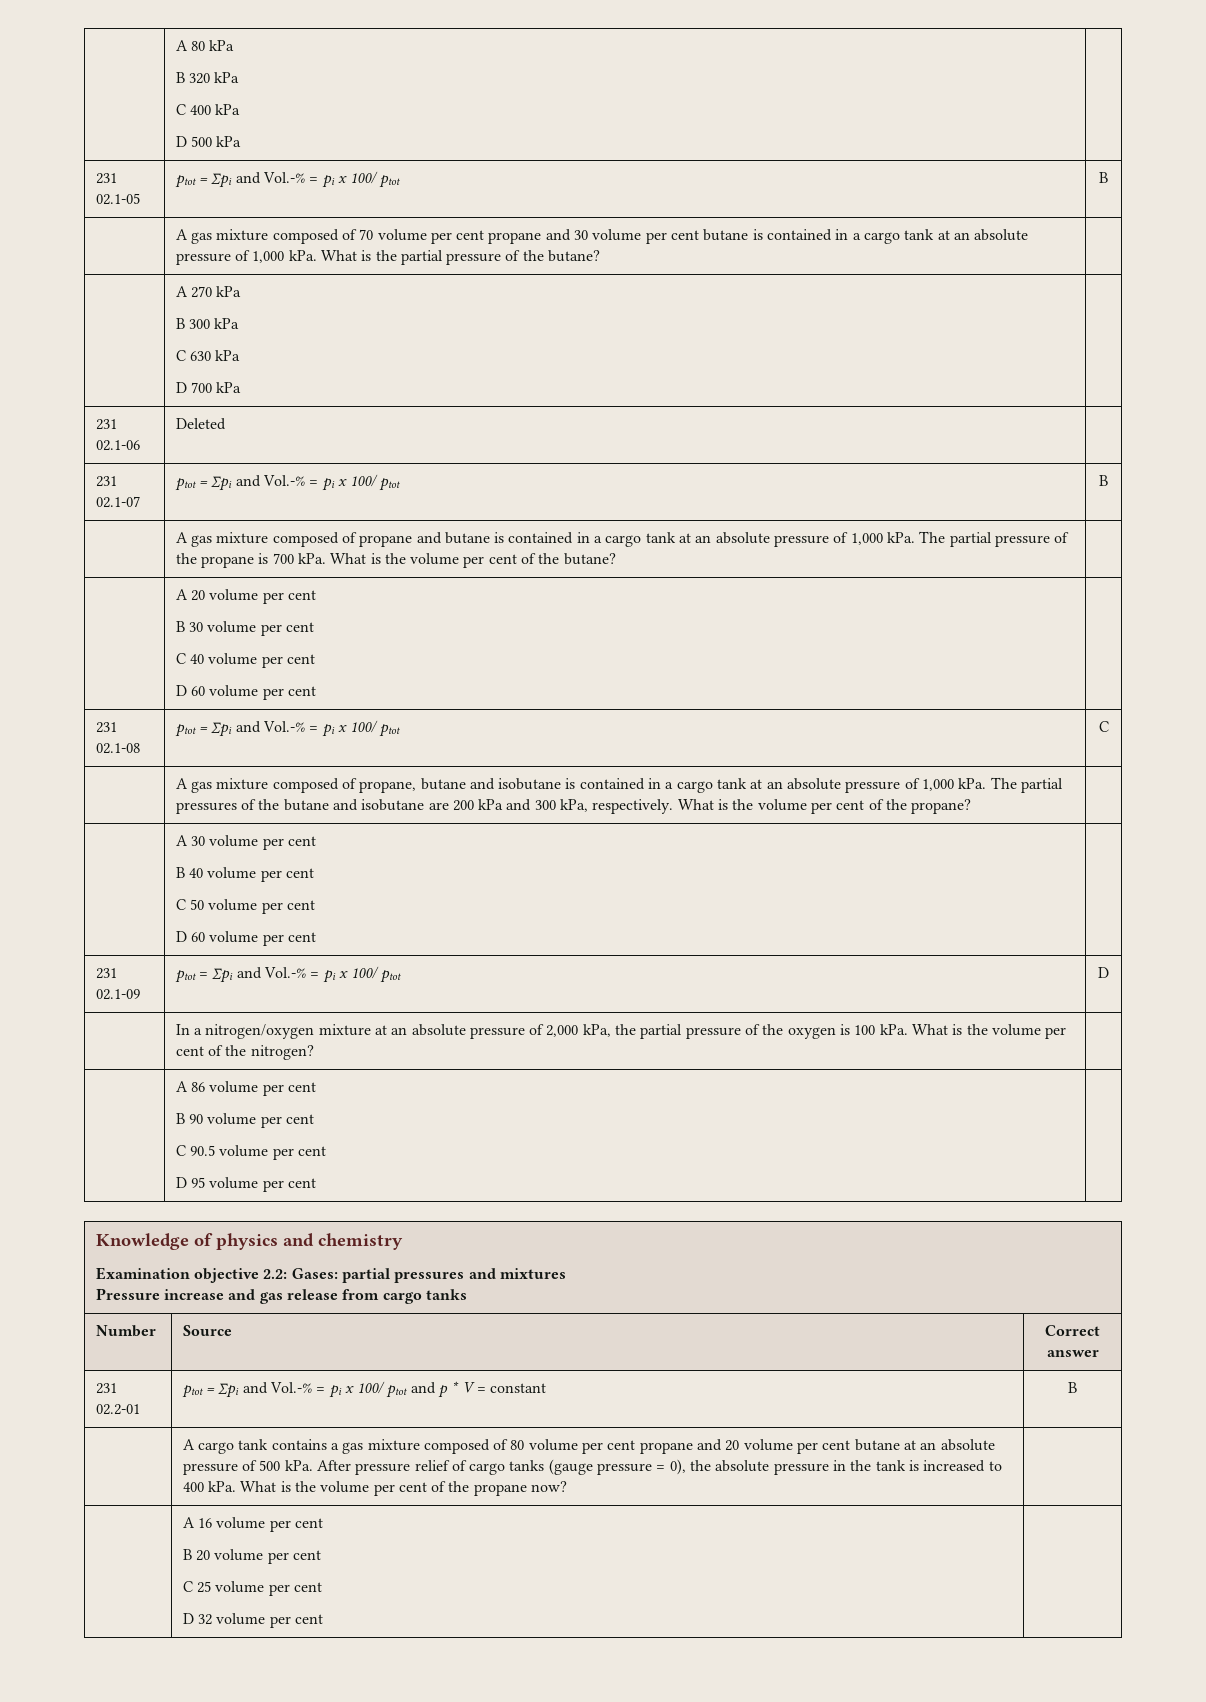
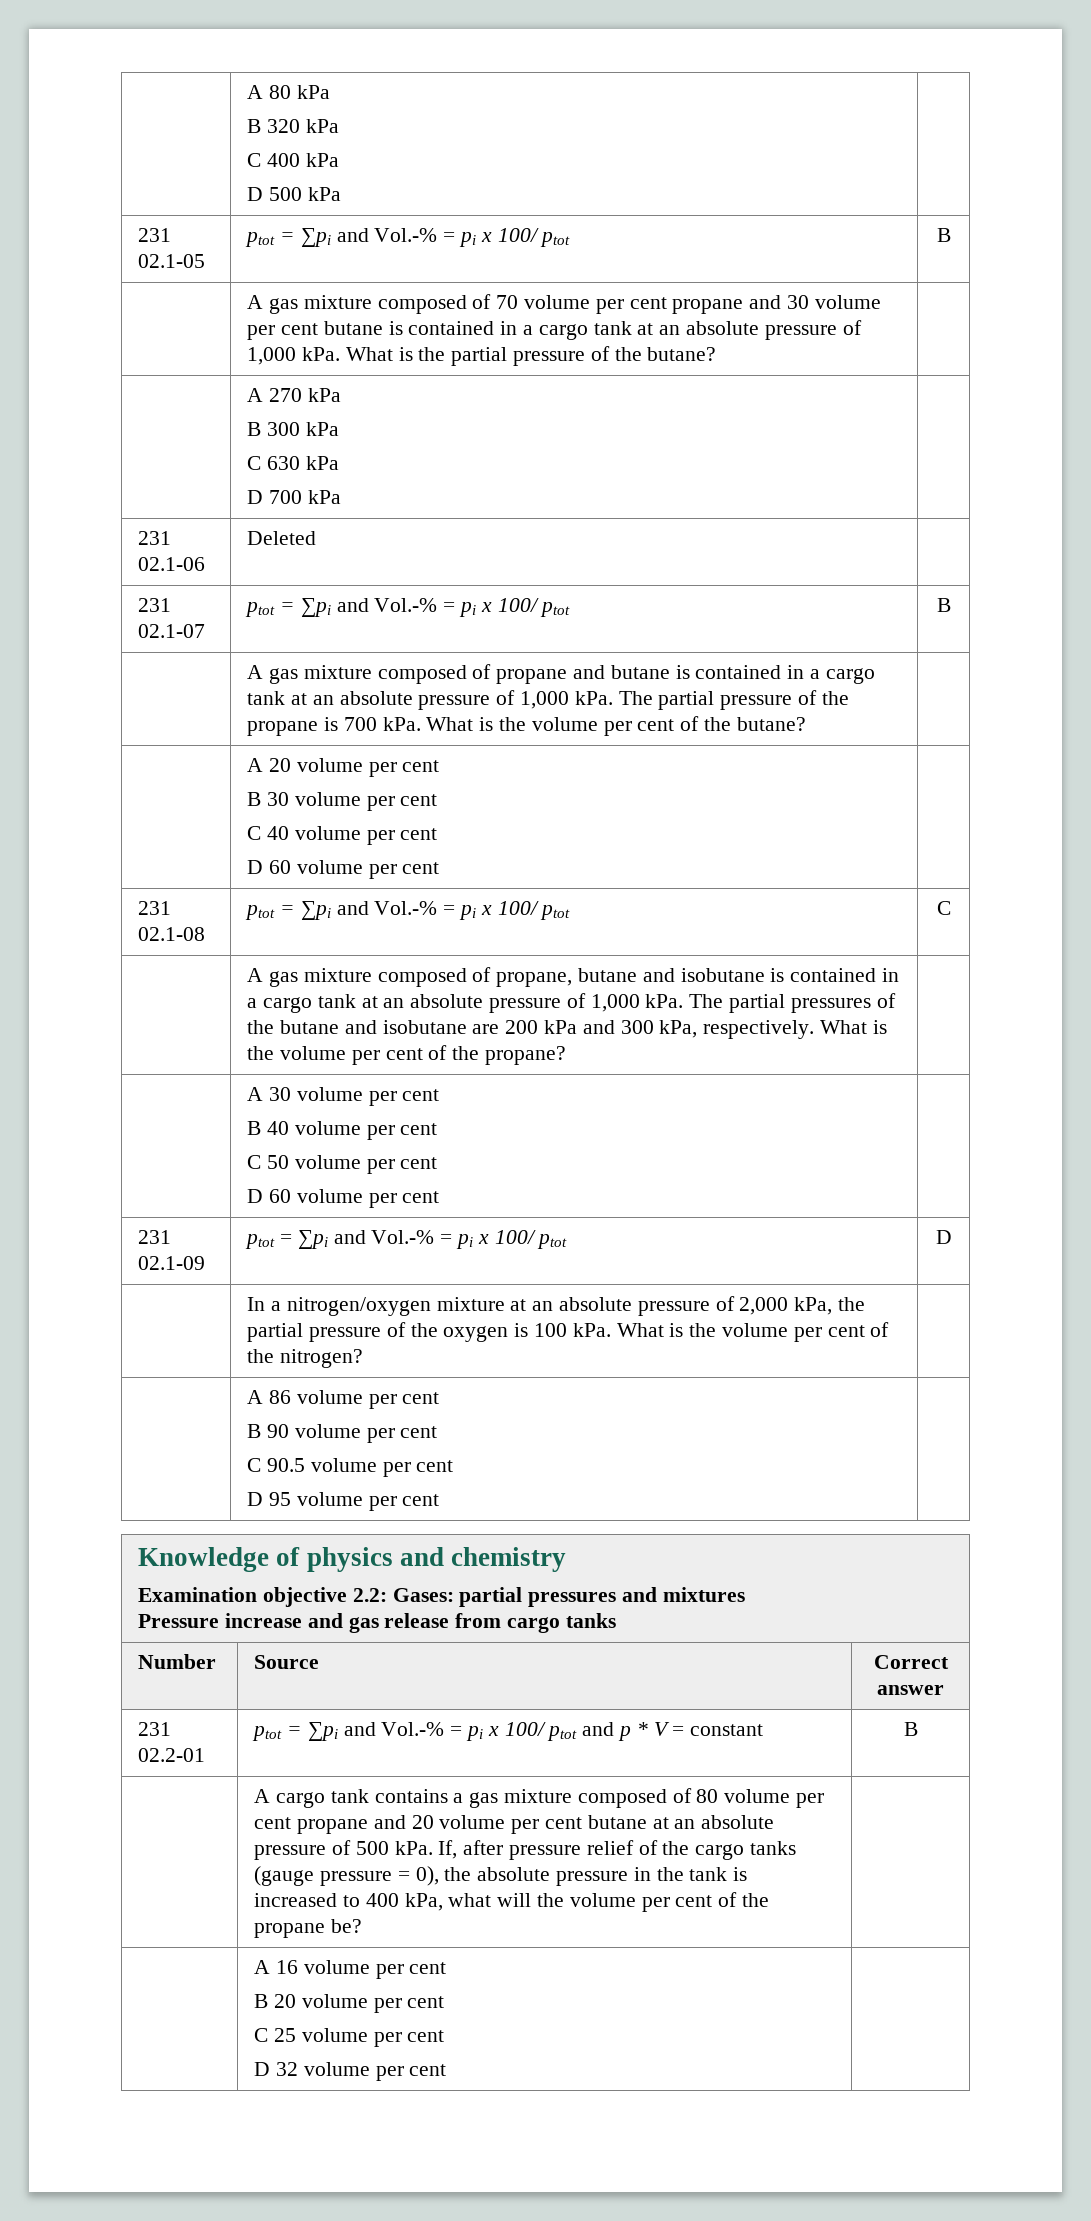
- After pressure relief of cargo tanks (gauge pressure = 0), the absolute pressure in the tank is increased to 400 kPa. What is the volume per cent of the propane now?
+ If, after pressure relief of the cargo tanks (gauge pressure = 0), the absolute pressure in the tank is increased to 400 kPa, what will the volume per cent of the propane be?

